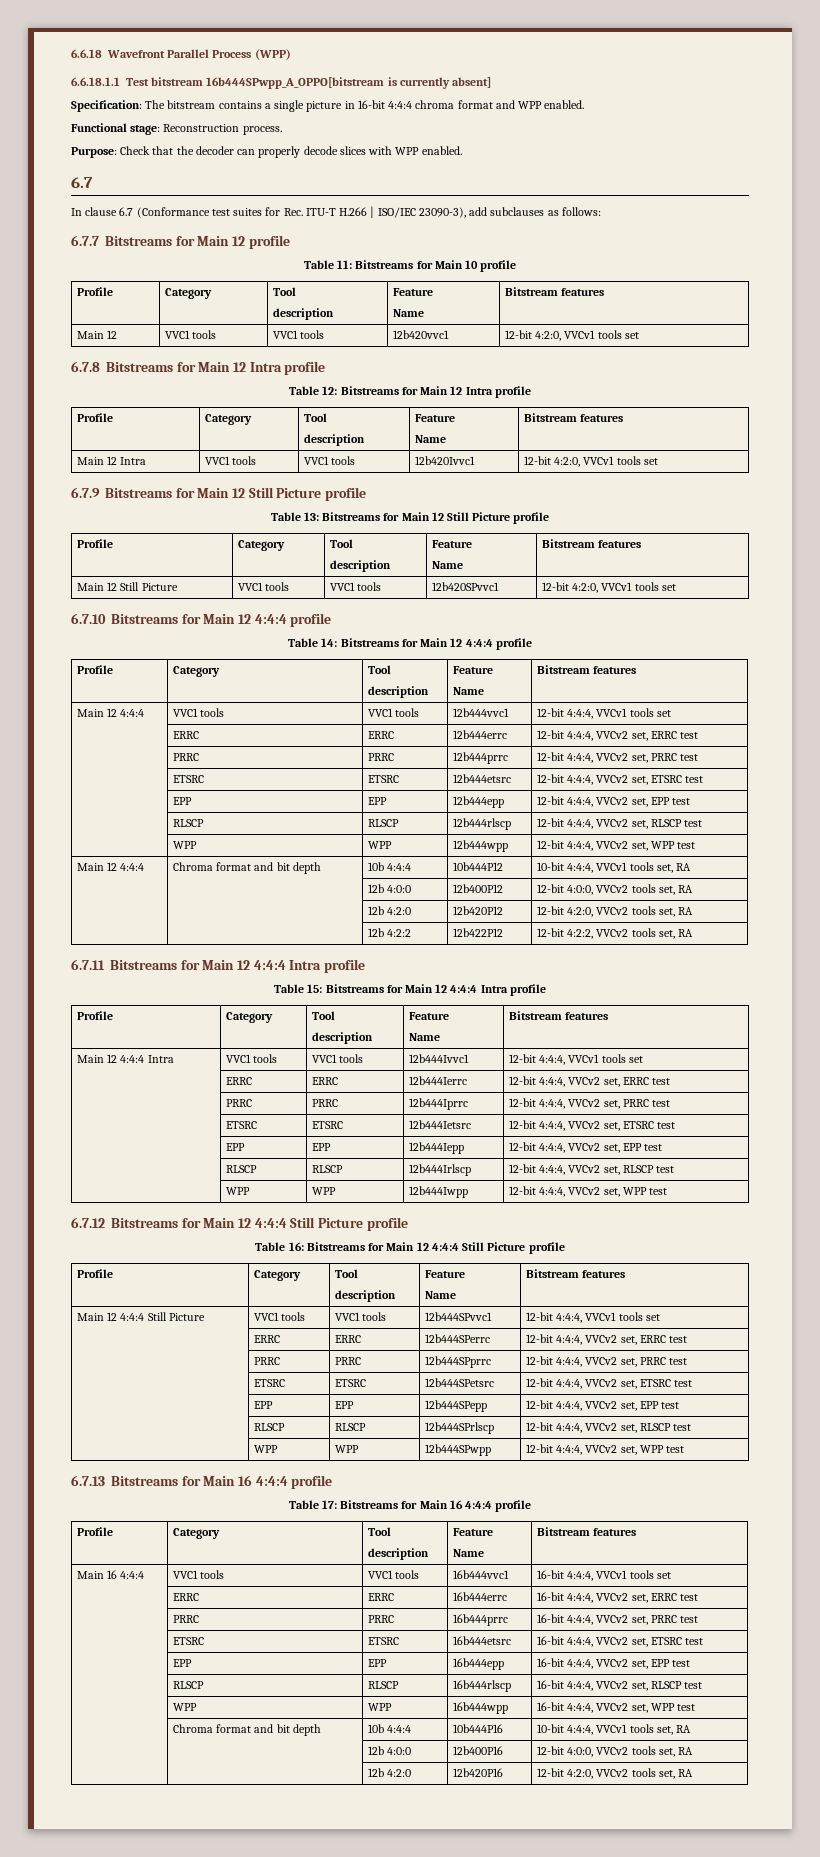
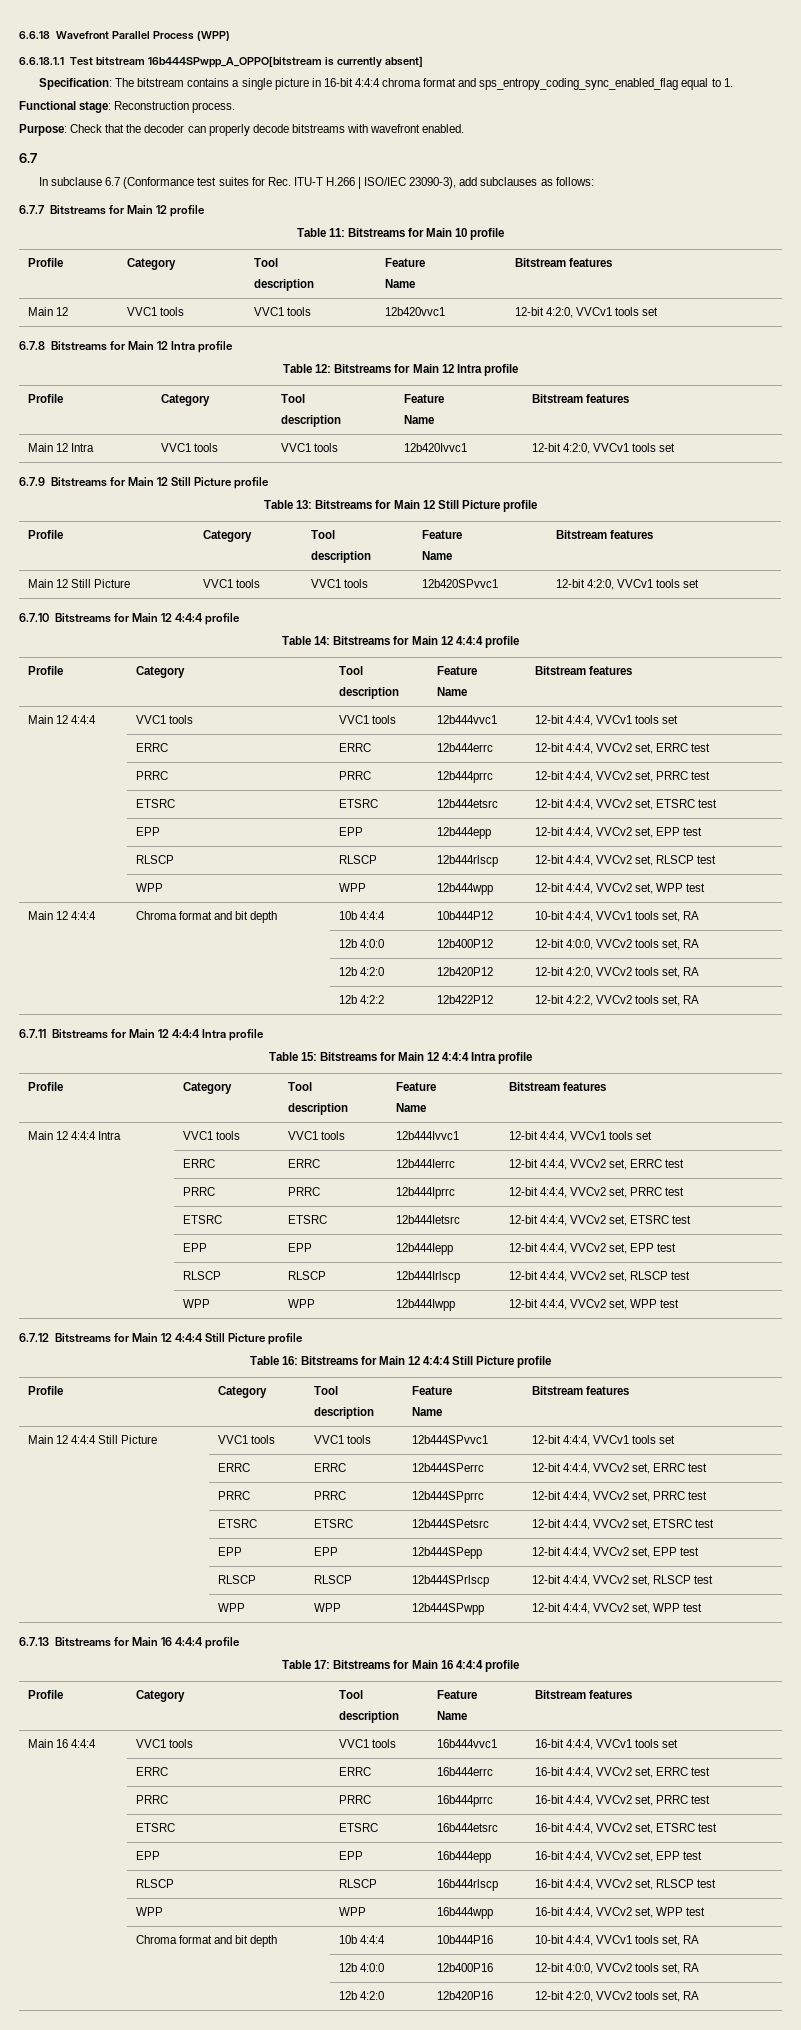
- Specification: The bitstream contains a single picture in 16-bit 4:4:4 chroma format and WPP enabled.
+ Specification: The bitstream contains a single picture in 16-bit 4:4:4 chroma format and sps_entropy_coding_sync_enabled_flag equal to 1.
- Purpose: Check that the decoder can properly decode slices with WPP enabled.
+ Purpose: Check that the decoder can properly decode bitstreams with wavefront enabled.
- In clause 6.7 (Conformance test suites for Rec. ITU-T H.266 | ISO/IEC 23090-3), add subclauses as follows:
+ In subclause 6.7 (Conformance test suites for Rec. ITU-T H.266 | ISO/IEC 23090-3), add subclauses as follows:

